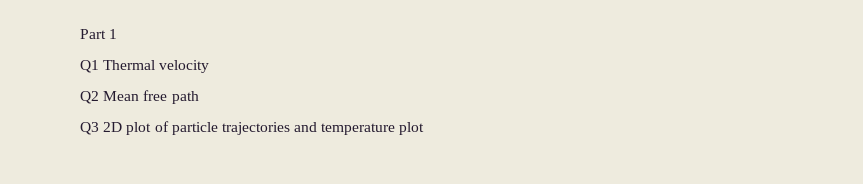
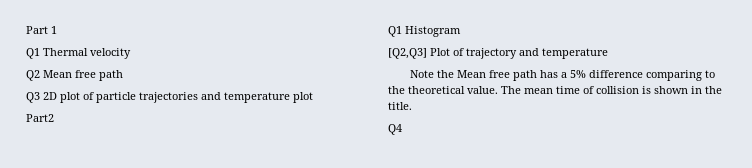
+ Part2
+ Q1 Histogram
+ [Q2,Q3] Plot of trajectory and temperature
+ Note the Mean free path has a 5% difference comparing to the theoretical value. The mean time of collision is shown in the title.
+ Q4

